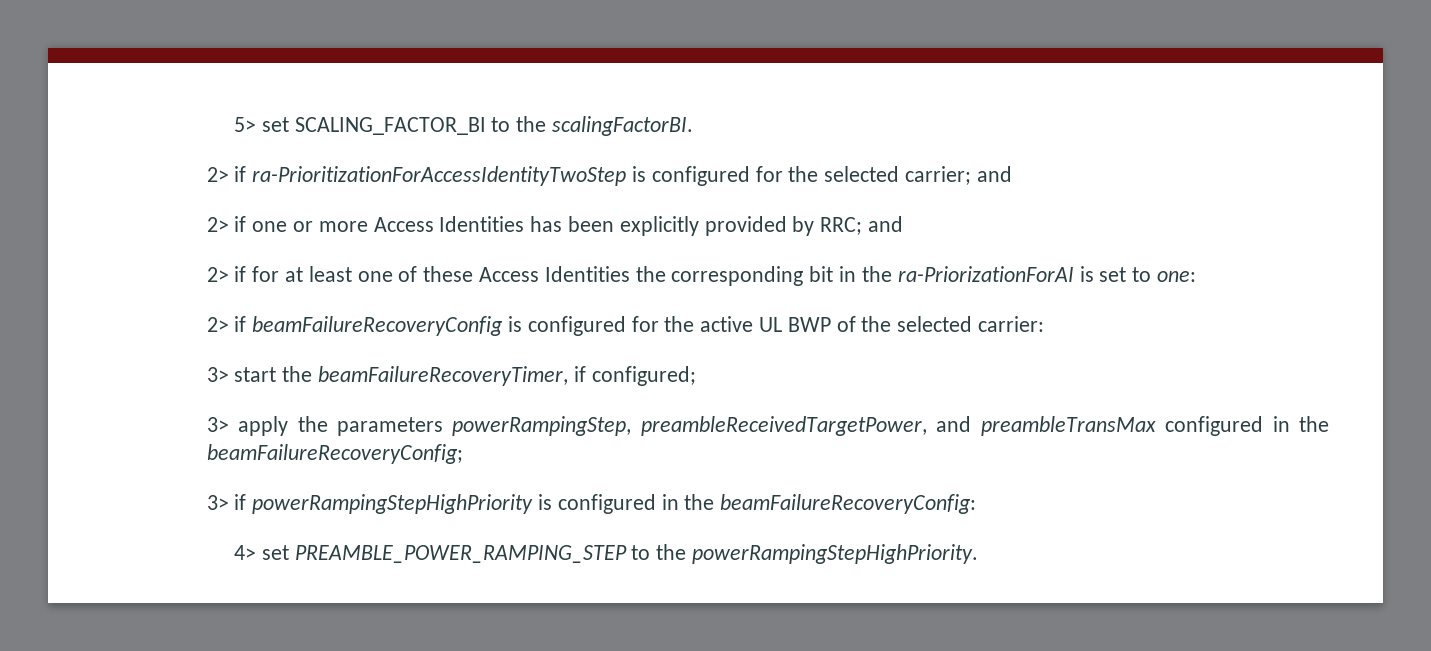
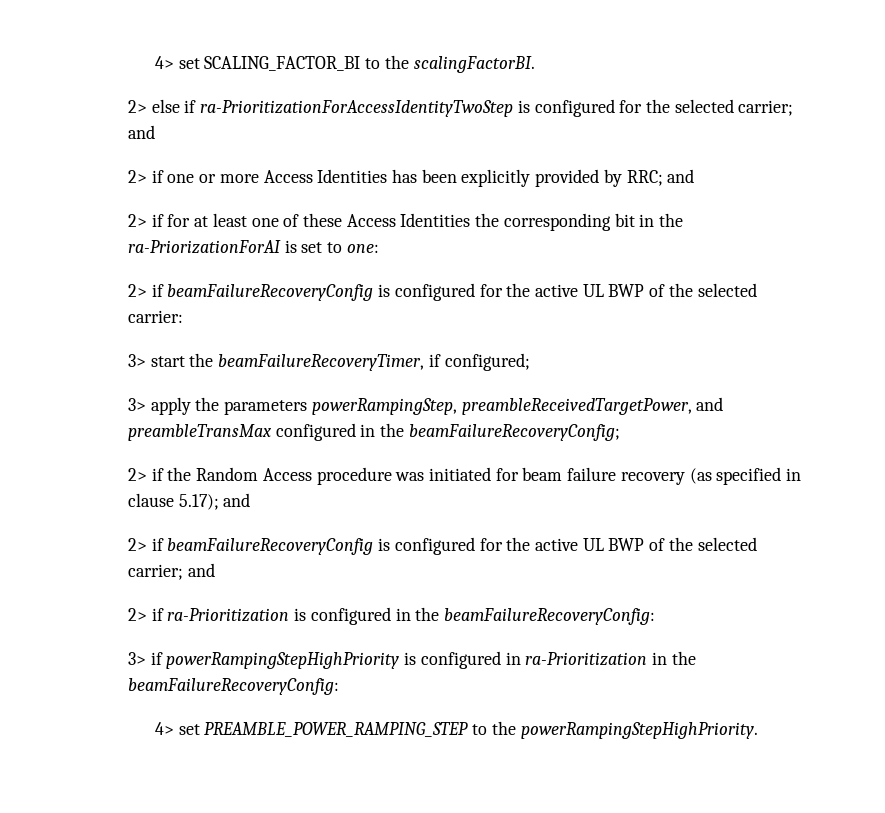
- 5> set SCALING_FACTOR_BI to the scalingFactorBI.
+ 4> set SCALING_FACTOR_BI to the scalingFactorBI.
- 2> if ra-PrioritizationForAccessIdentityTwoStep is configured for the selected carrier; and
+ 2> else if ra-PrioritizationForAccessIdentityTwoStep is configured for the selected carrier; and
+ 2> if the Random Access procedure was initiated for beam failure recovery (as specified in clause 5.17); and
+ 2> if beamFailureRecoveryConfig is configured for the active UL BWP of the selected carrier; and
+ 2> if ra-Prioritization is configured in the beamFailureRecoveryConfig:
- 3> if powerRampingStepHighPriority is configured in the beamFailureRecoveryConfig:
+ 3> if powerRampingStepHighPriority is configured in ra-Prioritization in the beamFailureRecoveryConfig:

